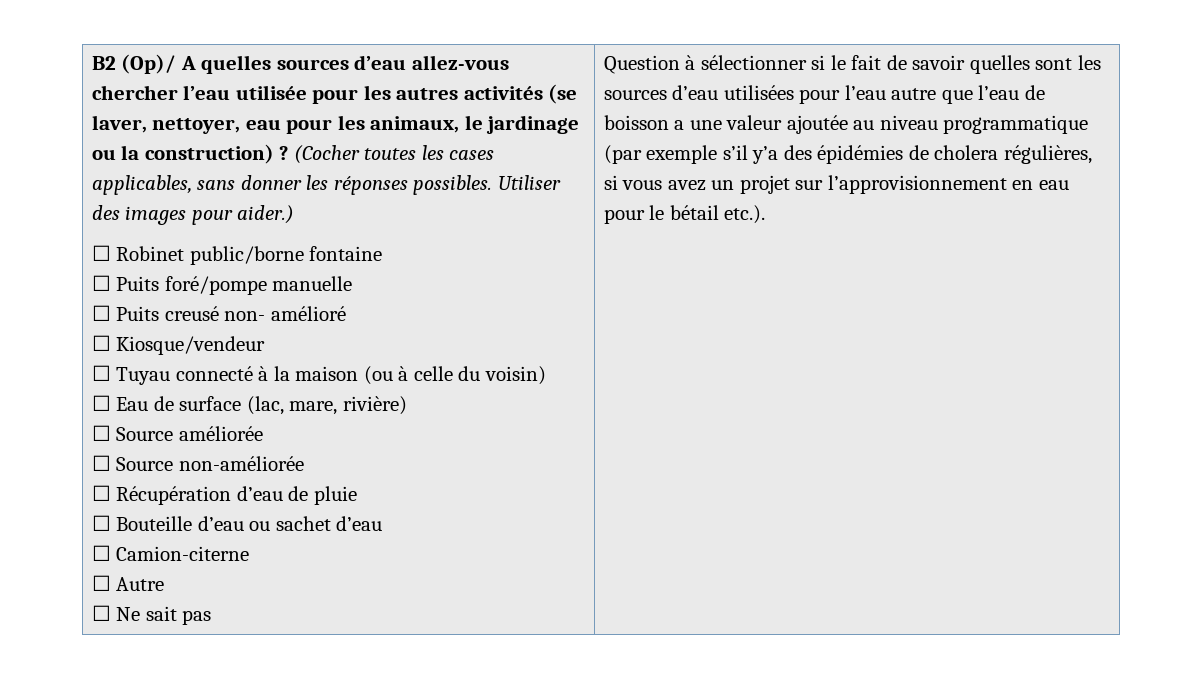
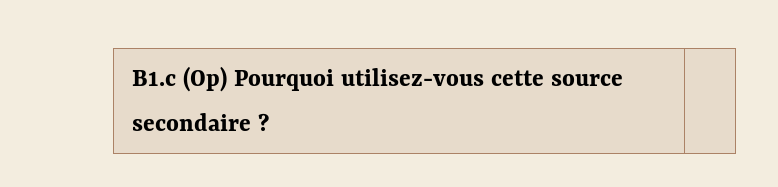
- B2 (Op)/ A quelles sources d’eau allez-vous chercher l’eau utilisée pour les autres activités (se laver, nettoyer, eau pour les animaux, le jardinage ou la construction) ? (Cocher toutes les cases applicables, sans donner les réponses possibles. Utiliser des images pour aider.)
- ☐ Robinet public/borne fontaine
- ☐ Puits foré/pompe manuelle
- ☐ Puits creusé non- amélioré
- ☐ Kiosque/vendeur
- ☐ Tuyau connecté à la maison (ou à celle du voisin)
- ☐ Eau de surface (lac, mare, rivière)
- ☐ Source améliorée
- ☐ Source non-améliorée
- ☐ Récupération d’eau de pluie
- ☐ Bouteille d’eau ou sachet d’eau
- ☐ Camion-citerne
- ☐ Autre
- ☐ Ne sait pas | Question à sélectionner si le fait de savoir quelles sont les sources d’eau utilisées pour l’eau autre que l’eau de boisson a une valeur ajoutée au niveau programmatique (par exemple s’il y’a des épidémies de cholera régulières, si vous avez un projet sur l’approvisionnement en eau pour le bétail etc.).
+ B1.c (Op) Pourquoi utilisez-vous cette source secondaire ?

